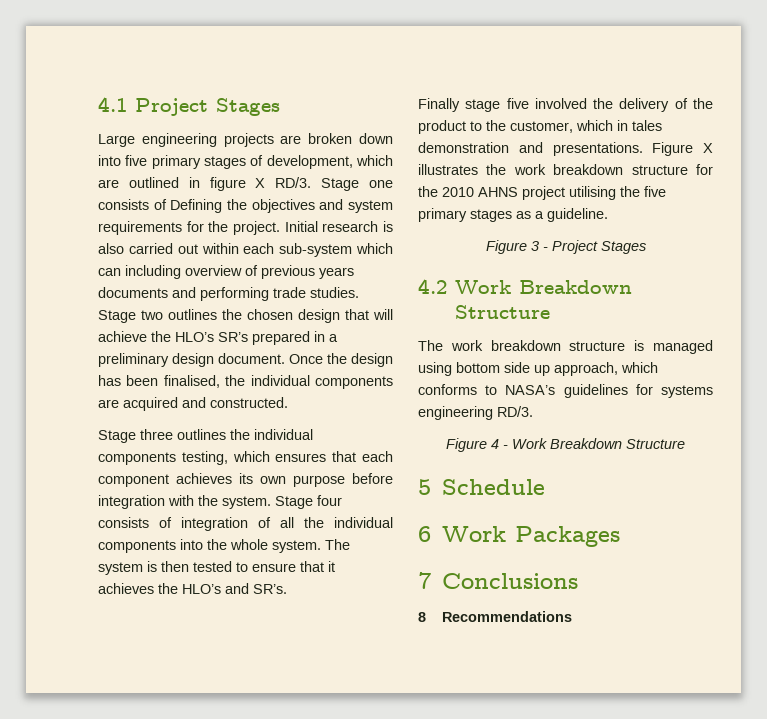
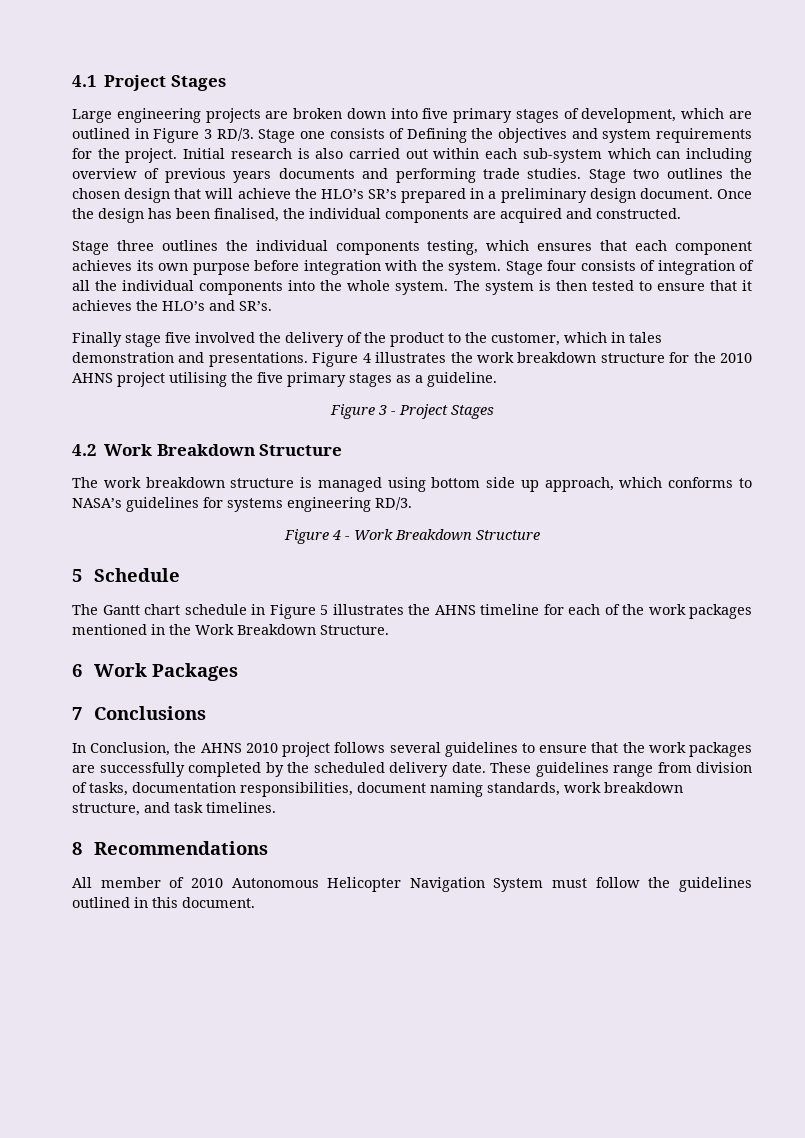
- Large engineering projects are broken down into five primary stages of development, which are outlined in figure X RD/3.
+ Large engineering projects are broken down into five primary stages of development, which are outlined in Figure 3 RD/3.
- Figure X illustrates the work breakdown structure for the 2010 AHNS project utilising the five primary stages as a guideline.
+ Figure 4 illustrates the work breakdown structure for the 2010 AHNS project utilising the five primary stages as a guideline.
+ The Gantt chart schedule in Figure 5 illustrates the AHNS timeline for each of the work packages mentioned in the Work Breakdown Structure.
+ In Conclusion, the AHNS 2010 project follows several guidelines to ensure that the work packages are successfully completed by the scheduled delivery date. These guidelines range from division of tasks, documentation responsibilities, document naming standards, work breakdown structure, and task timelines.
  8 Recommendations
+ All member of 2010 Autonomous Helicopter Navigation System must follow the guidelines outlined in this document.

